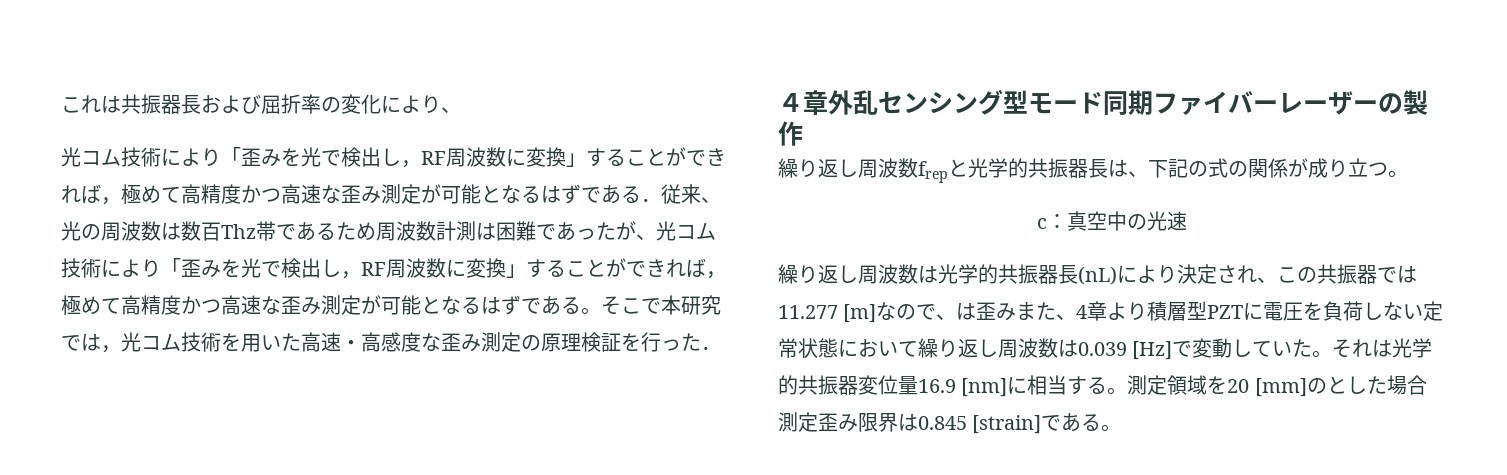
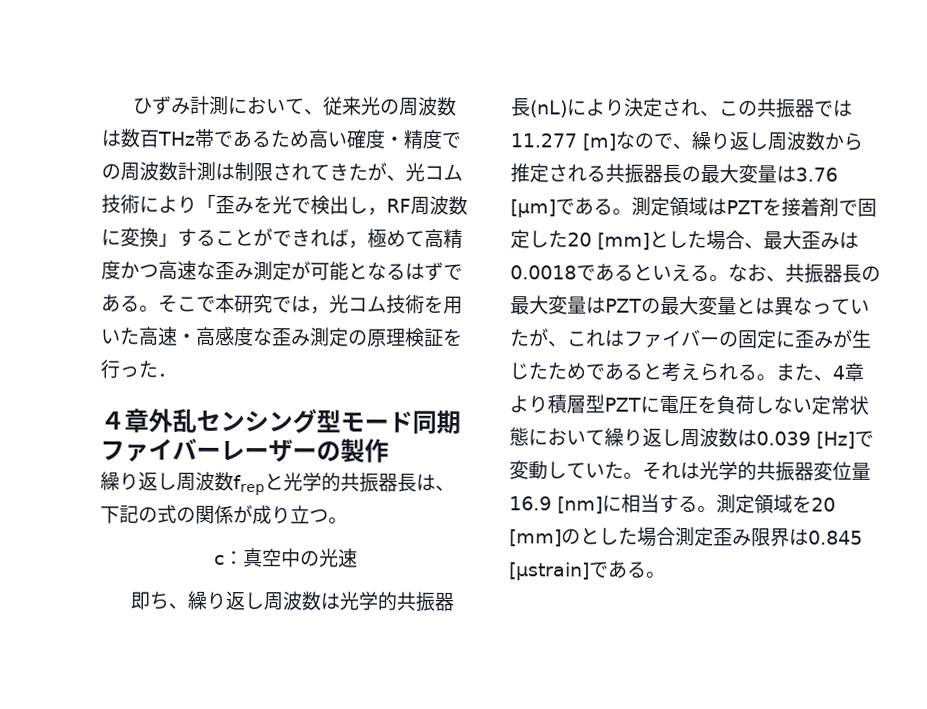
- これは共振器長および屈折率の変化により、
- 光コム技術により「歪みを光で検出し，RF周波数に変換」することができれば，極めて高精度かつ高速な歪み測定が可能となるはずである．従来、光の周波数は数百Thz帯であるため周波数計測は困難であったが、光コム技術により「歪みを光で検出し，RF周波数に変換」することができれば，極めて高精度かつ高速な歪み測定が可能となるはずである。
+ ひずみ計測において、従来光の周波数は数百THz帯であるため高い確度・精度での周波数計測は制限されてきたが、光コム技術により「歪みを光で検出し，RF周波数に変換」することができれば，極めて高精度かつ高速な歪み測定が可能となるはずである。
- 繰り返し周波数は光学的共振器長(nL)により決定され、この共振器では11.277 [m]なので、は歪みまた、4章より積層型PZTに電圧を負荷しない定常状態において繰り返し周波数は0.039 [Hz]で変動していた。
+ 即ち、繰り返し周波数は光学的共振器長(nL)により決定され、この共振器では11.277 [m]なので、繰り返し周波数から推定される共振器長の最大変量は3.76 [µm]である。測定領域はPZTを接着剤で固定した20 [mm]とした場合、最大歪みは0.0018であるといえる。なお、共振器長の最大変量はPZTの最大変量とは異なっていたが、これはファイバーの固定に歪みが生じたためであると考えられる。また、4章より積層型PZTに電圧を負荷しない定常状態において繰り返し周波数は0.039 [Hz]で変動していた。
- 測定領域を20 [mm]のとした場合測定歪み限界は0.845 [strain]である。
+ 測定領域を20 [mm]のとした場合測定歪み限界は0.845 [µstrain]である。

